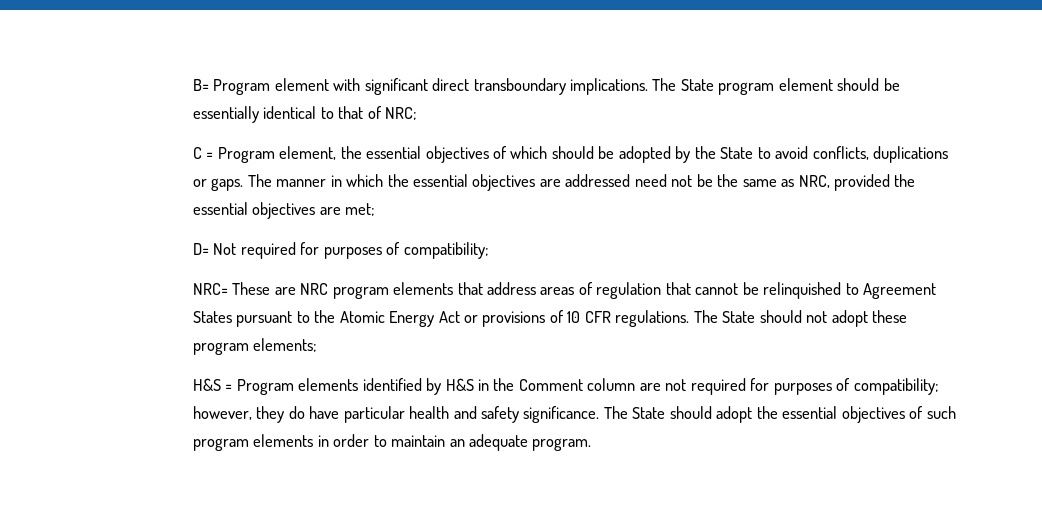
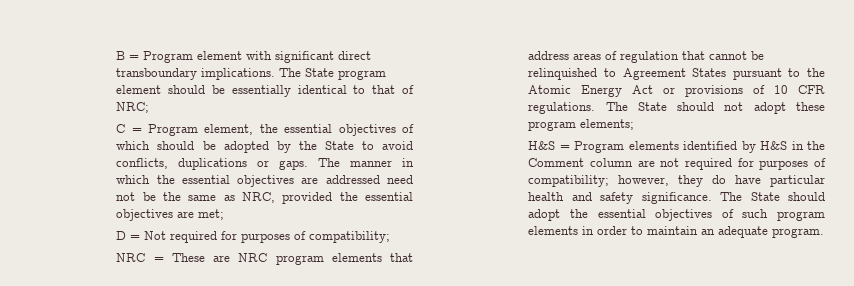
- B= Program element with significant direct transboundary implications.
+ B = Program element with significant direct transboundary implications.
- D= Not required for purposes of compatibility;
+ D = Not required for purposes of compatibility;
- NRC= These are NRC program elements that address areas of regulation that cannot be relinquished to Agreement States pursuant to the Atomic Energy Act or provisions of 10 CFR regulations.
+ NRC = These are NRC program elements that address areas of regulation that cannot be relinquished to Agreement States pursuant to the Atomic Energy Act or provisions of 10 CFR regulations.

